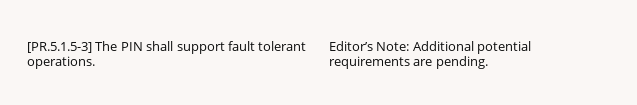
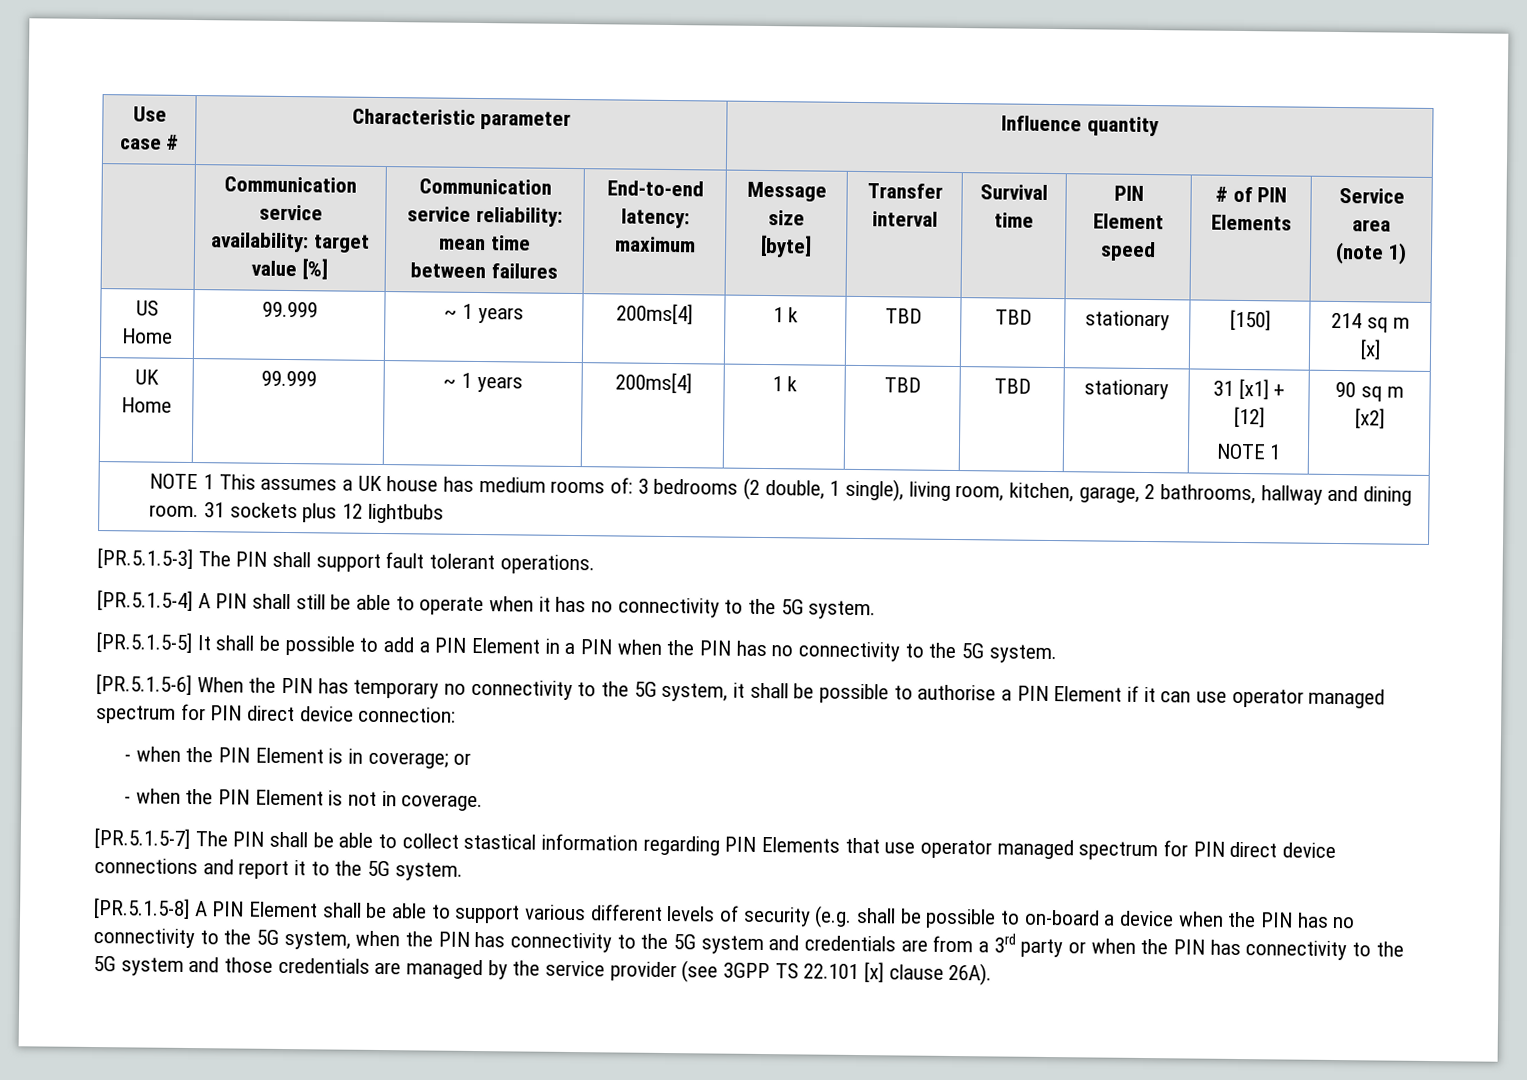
+ Use case # | Characteristic parameter | Influence quantity
+ | Communication service availability: target value [%] | Communication service reliability: mean time between failures | End-to-end latency: maximum | Message size [byte] | Transfer interval | Survival time | PIN Element speed | # of PIN Elements | Service area (note 1)
+ US Home | 99.999 | ~ 1 years | 200ms[4] | 1 k | TBD | TBD | stationary | [150] | 214 sq m [x]
+ UK Home | 99.999 | ~ 1 years | 200ms[4] | 1 k | TBD | TBD | stationary | 31 [x1] + [12]
+ NOTE 1 | 90 sq m [x2]
+ NOTE 1 This assumes a UK house has medium rooms of: 3 bedrooms (2 double, 1 single), living room, kitchen, garage, 2 bathrooms, hallway and dining room. 31 sockets plus 12 lightbubs
- Editor’s Note: Additional potential requirements are pending.
+ [PR.5.1.5-4] A PIN shall still be able to operate when it has no connectivity to the 5G system.
+ [PR.5.1.5-5] It shall be possible to add a PIN Element in a PIN when the PIN has no connectivity to the 5G system.
+ [PR.5.1.5-6] When the PIN has temporary no connectivity to the 5G system, it shall be possible to authorise a PIN Element if it can use operator managed spectrum for PIN direct device connection:
+ - when the PIN Element is in coverage; or
+ - when the PIN Element is not in coverage.
+ [PR.5.1.5-7] The PIN shall be able to collect stastical information regarding PIN Elements that use operator managed spectrum for PIN direct device connections and report it to the 5G system.
+ [PR.5.1.5-8] A PIN Element shall be able to support various different levels of security (e.g. shall be possible to on-board a device when the PIN has no connectivity to the 5G system, when the PIN has connectivity to the 5G system and credentials are from a 3rd party or when the PIN has connectivity to the 5G system and those credentials are managed by the service provider (see 3GPP TS 22.101 [x] clause 26A).

